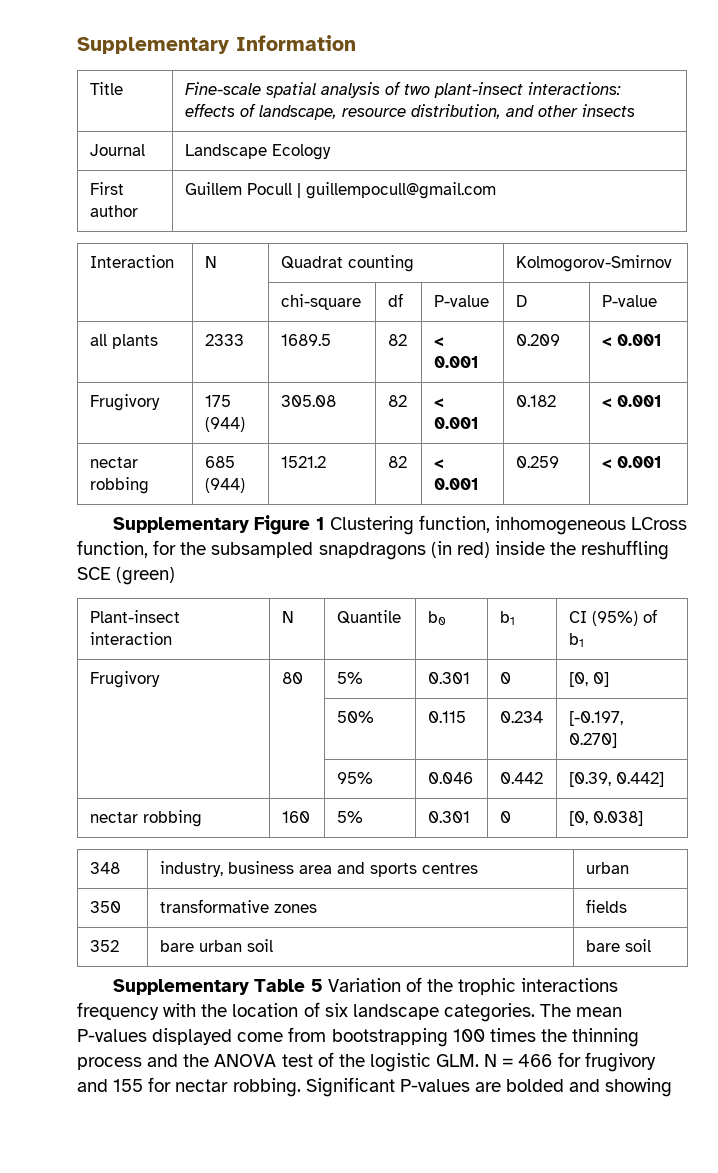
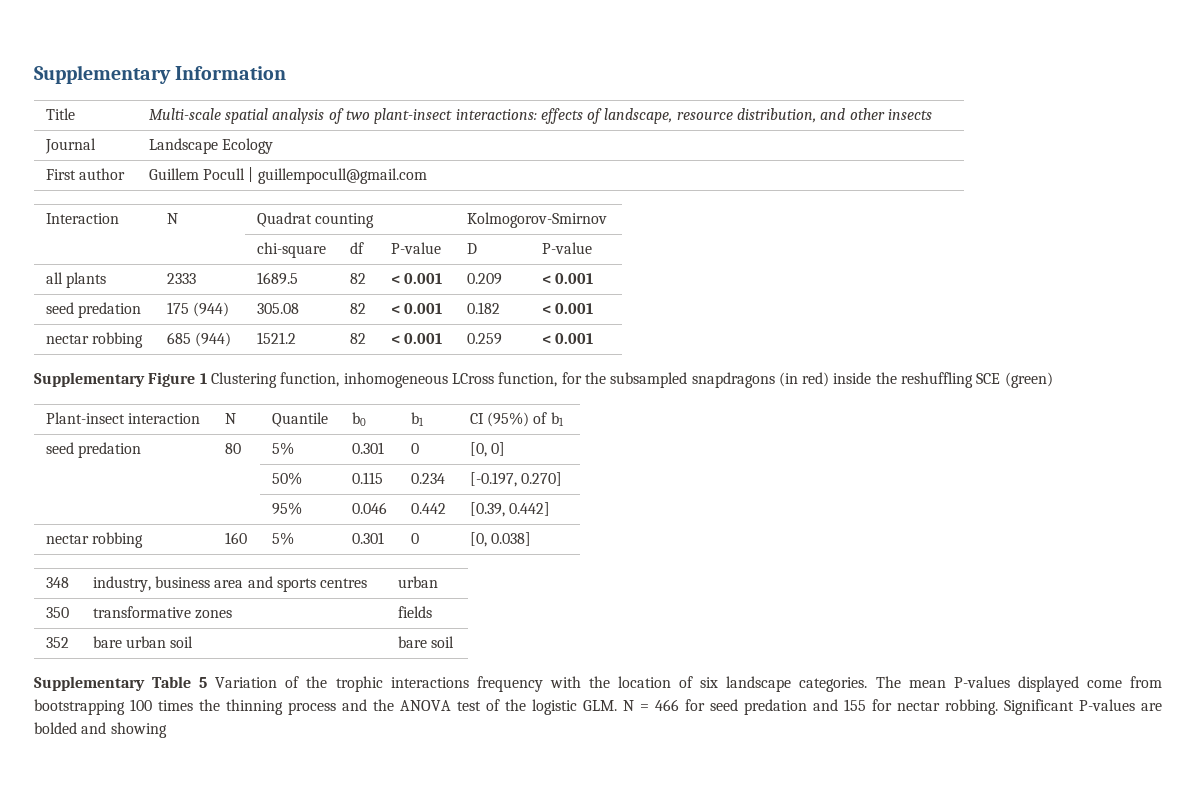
- Title | Fine-scale spatial analysis of two plant-insect interactions: effects of landscape, resource distribution, and other insects
+ Title | Multi-scale spatial analysis of two plant-insect interactions: effects of landscape, resource distribution, and other insects
- Frugivory | 175 (944) | 305.08 | 82 | < 0.001 | 0.182 | < 0.001
+ seed predation | 175 (944) | 305.08 | 82 | < 0.001 | 0.182 | < 0.001
- Frugivory | 80 | 5% | 0.301 | 0 | [0, 0]
+ seed predation | 80 | 5% | 0.301 | 0 | [0, 0]
- The mean P-values displayed come from bootstrapping 100 times the thinning process and the ANOVA test of the logistic GLM. N = 466 for frugivory and 155 for nectar robbing.
+ The mean P-values displayed come from bootstrapping 100 times the thinning process and the ANOVA test of the logistic GLM. N = 466 for seed predation and 155 for nectar robbing.

